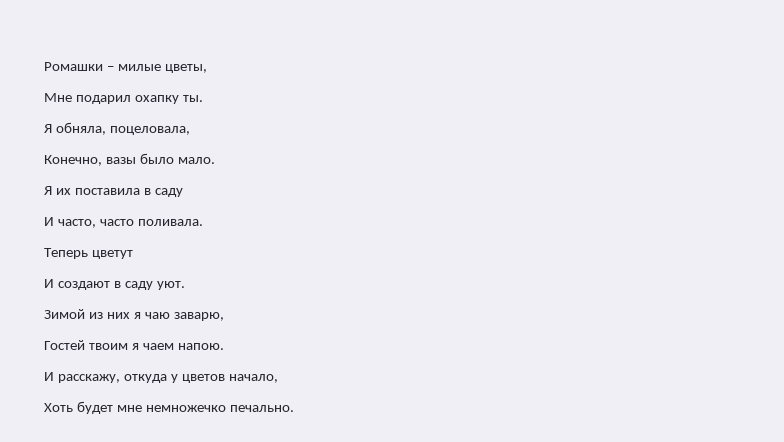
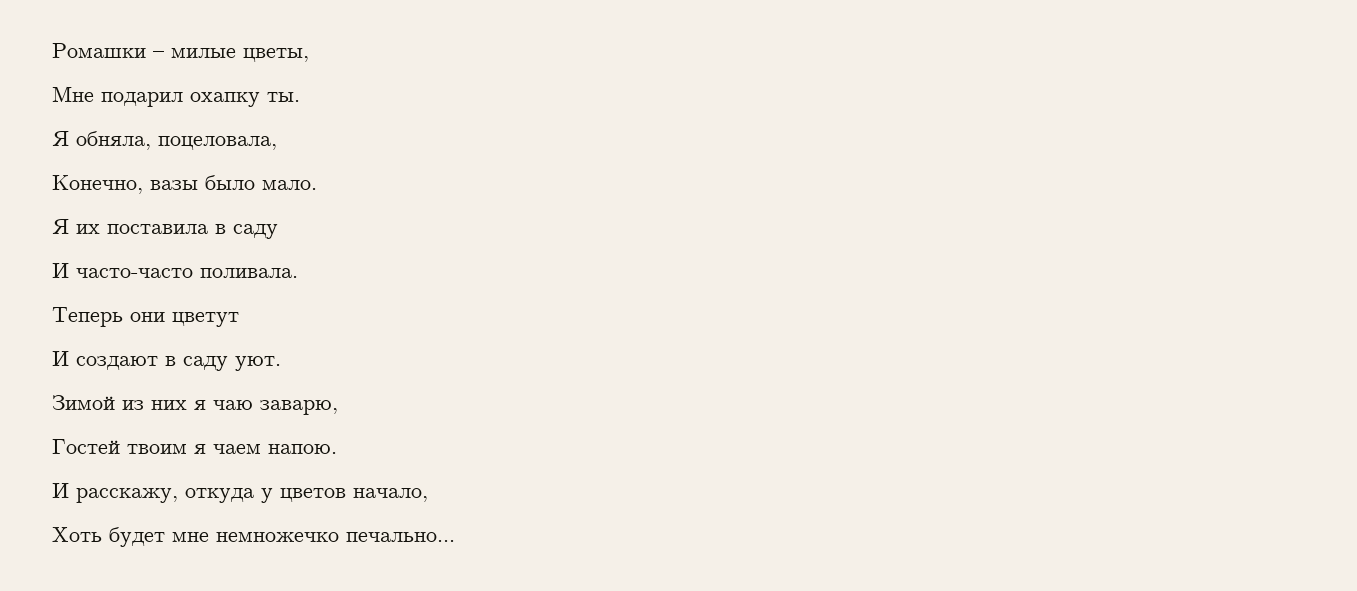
- И часто, часто поливала.
+ И часто-часто поливала.
- Теперь цветут
+ Теперь они цветут
- Хоть будет мне немножечко печально.
+ Хоть будет мне немножечко печально...

